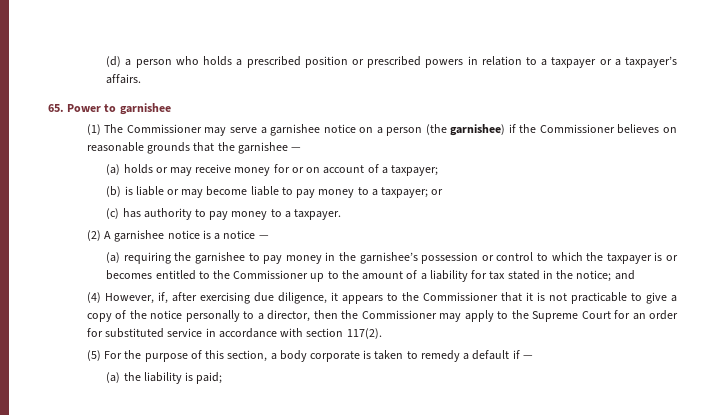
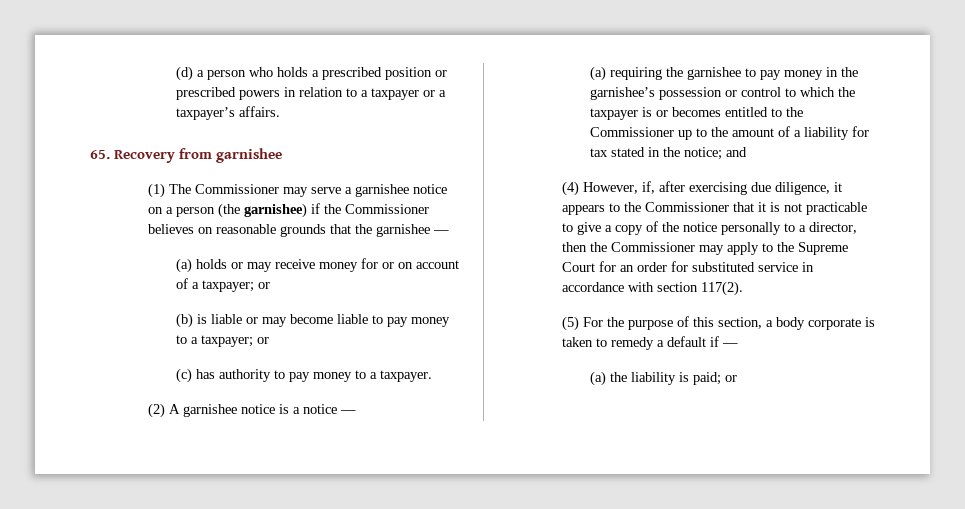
- 65. Power to garnishee
+ 65. Recovery from garnishee
- (a) holds or may receive money for or on account of a taxpayer;
+ (a) holds or may receive money for or on account of a taxpayer; or
- (a) the liability is paid;
+ (a) the liability is paid; or

